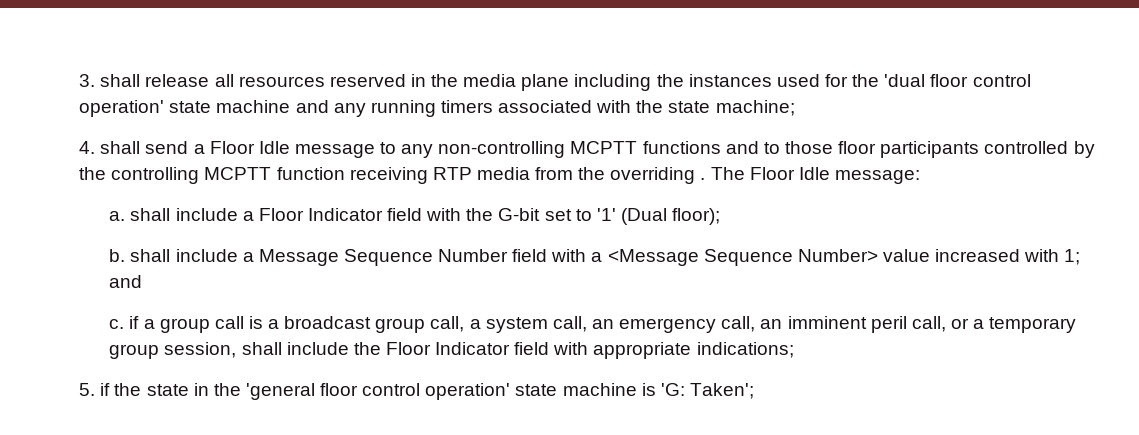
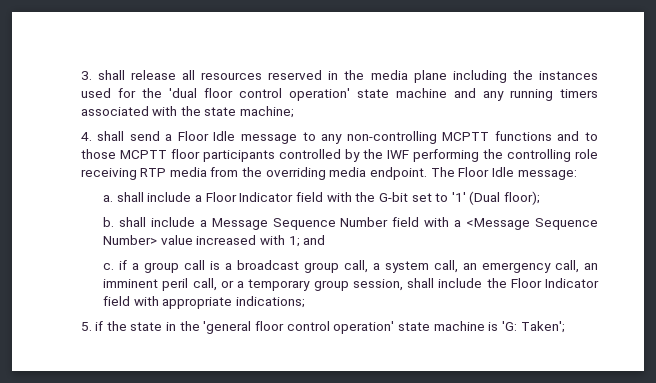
- 4. shall send a Floor Idle message to any non-controlling MCPTT functions and to those floor participants controlled by the controlling MCPTT function receiving RTP media from the overriding .
+ 4. shall send a Floor Idle message to any non-controlling MCPTT functions and to those MCPTT floor participants controlled by the IWF performing the controlling role receiving RTP media from the overriding media endpoint.

